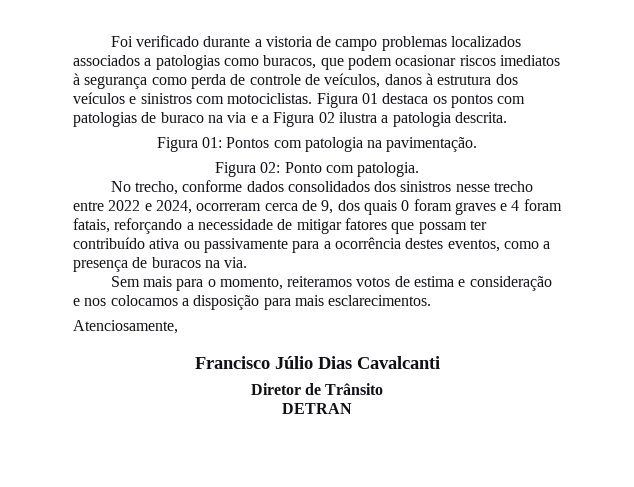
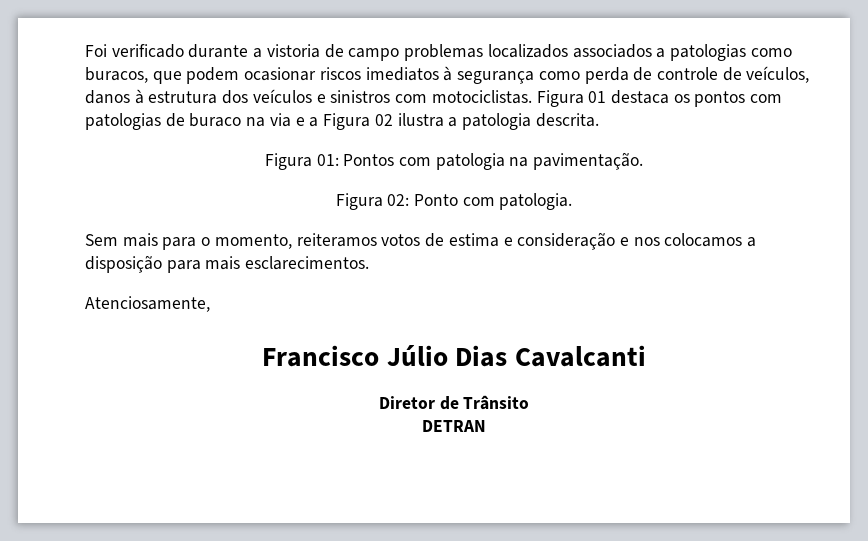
- No trecho, conforme dados consolidados dos sinistros nesse trecho entre 2022 e 2024, ocorreram cerca de 9, dos quais 0 foram graves e 4 foram fatais, reforçando a necessidade de mitigar fatores que possam ter contribuído ativa ou passivamente para a ocorrência destes eventos, como a presença de buracos na via.

